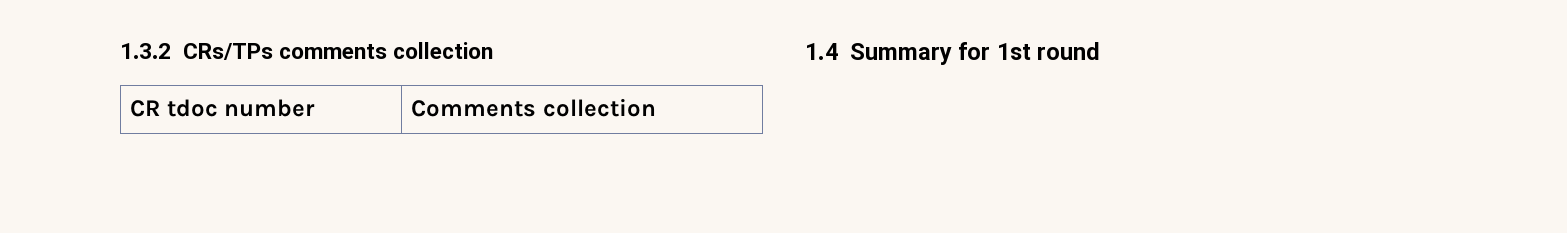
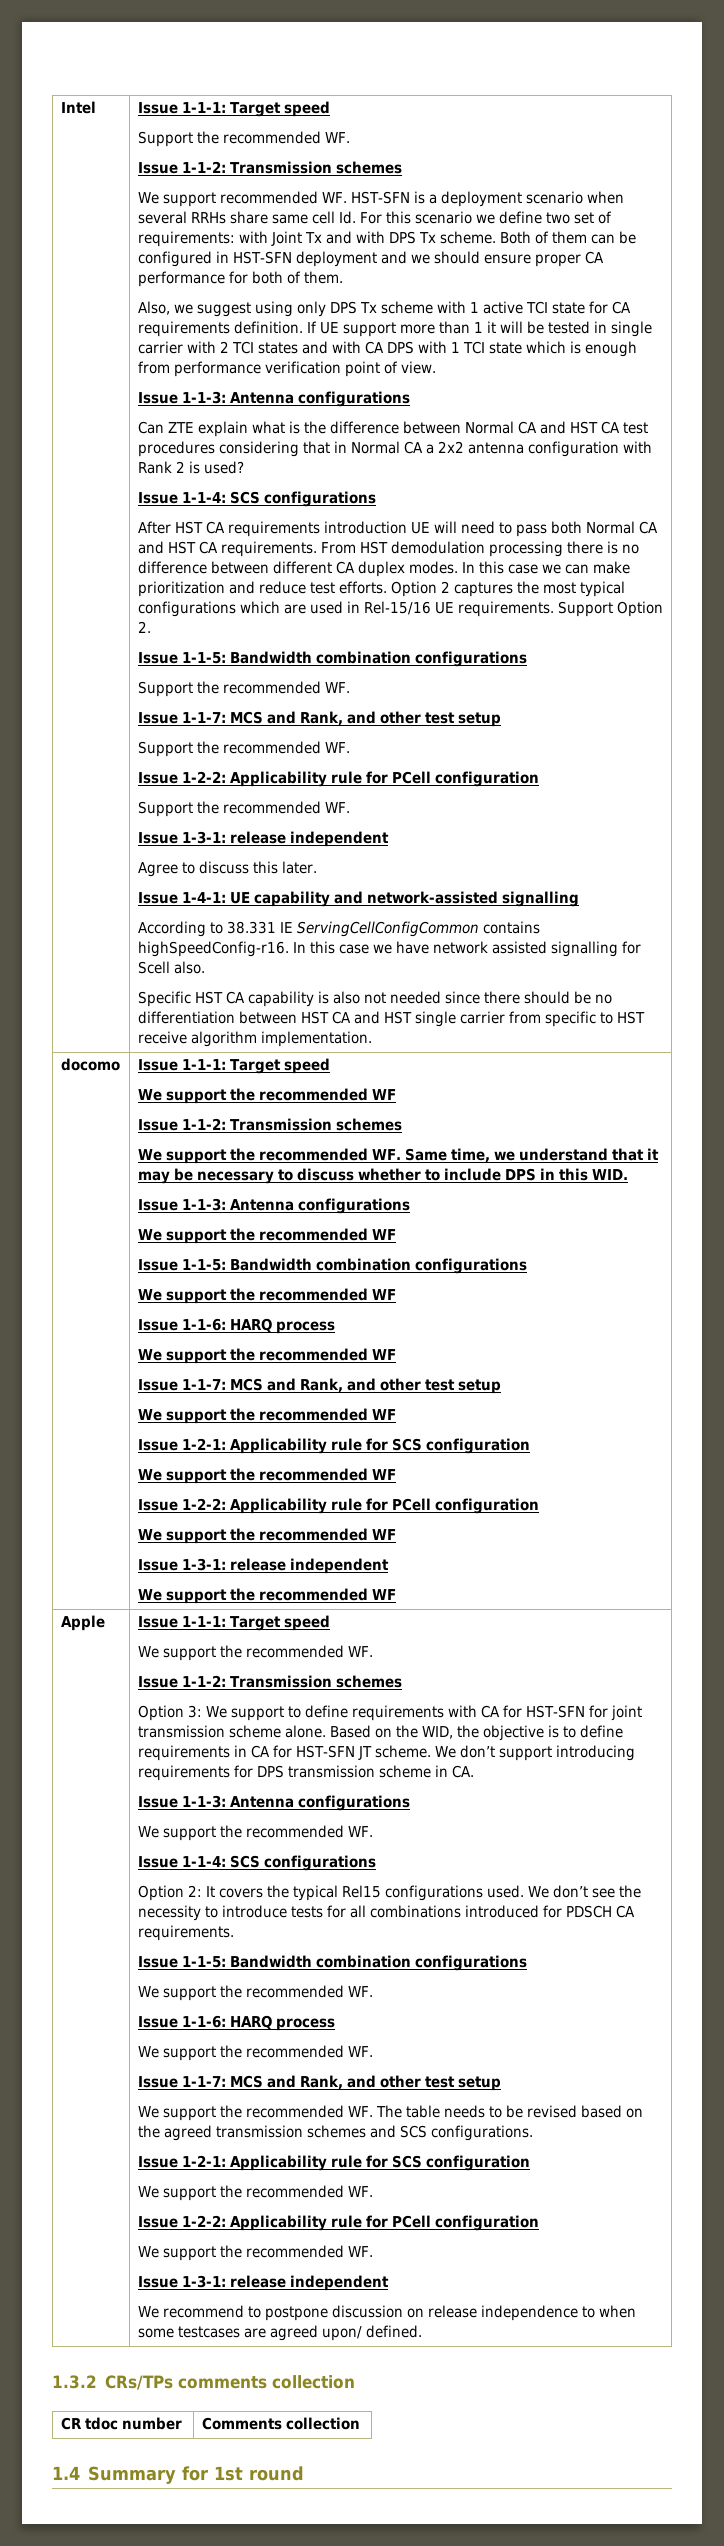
+ Intel | Issue 1-1-1: Target speed
+ Support the recommended WF.
+ Issue 1-1-2: Transmission schemes
+ We support recommended WF. HST-SFN is a deployment scenario when several RRHs share same cell Id. For this scenario we define two set of requirements: with Joint Tx and with DPS Tx scheme. Both of them can be configured in HST-SFN deployment and we should ensure proper CA performance for both of them.
+ Also, we suggest using only DPS Tx scheme with 1 active TCI state for CA requirements definition. If UE support more than 1 it will be tested in single carrier with 2 TCI states and with CA DPS with 1 TCI state which is enough from performance verification point of view.
+ Issue 1-1-3: Antenna configurations
+ Can ZTE explain what is the difference between Normal CA and HST CA test procedures considering that in Normal CA a 2x2 antenna configuration with Rank 2 is used?
+ Issue 1-1-4: SCS configurations
+ After HST CA requirements introduction UE will need to pass both Normal CA and HST CA requirements. From HST demodulation processing there is no difference between different CA duplex modes. In this case we can make prioritization and reduce test efforts. Option 2 captures the most typical configurations which are used in Rel-15/16 UE requirements. Support Option 2.
+ Issue 1-1-5: Bandwidth combination configurations
+ Support the recommended WF.
+ Issue 1-1-7: MCS and Rank, and other test setup
+ Support the recommended WF.
+ Issue 1-2-2: Applicability rule for PCell configuration
+ Support the recommended WF.
+ Issue 1-3-1: release independent
+ Agree to discuss this later.
+ Issue 1-4-1: UE capability and network-assisted signalling
+ According to 38.331 IE ServingCellConfigCommon contains highSpeedConfig-r16. In this case we have network assisted signalling for Scell also.
+ Specific HST CA capability is also not needed since there should be no differentiation between HST CA and HST single carrier from specific to HST receive algorithm implementation.
+ docomo | Issue 1-1-1: Target speed
+ We support the recommended WF
+ Issue 1-1-2: Transmission schemes
+ We support the recommended WF. Same time, we understand that it may be necessary to discuss whether to include DPS in this WID.
+ Issue 1-1-3: Antenna configurations
+ We support the recommended WF
+ Issue 1-1-5: Bandwidth combination configurations
+ We support the recommended WF
+ Issue 1-1-6: HARQ process
+ We support the recommended WF
+ Issue 1-1-7: MCS and Rank, and other test setup
+ We support the recommended WF
+ Issue 1-2-1: Applicability rule for SCS configuration
+ We support the recommended WF
+ Issue 1-2-2: Applicability rule for PCell configuration
+ We support the recommended WF
+ Issue 1-3-1: release independent
+ We support the recommended WF
+ Apple | Issue 1-1-1: Target speed
+ We support the recommended WF.
+ Issue 1-1-2: Transmission schemes
+ Option 3: We support to define requirements with CA for HST-SFN for joint transmission scheme alone. Based on the WID, the objective is to define requirements in CA for HST-SFN JT scheme. We don’t support introducing requirements for DPS transmission scheme in CA.
+ Issue 1-1-3: Antenna configurations
+ We support the recommended WF.
+ Issue 1-1-4: SCS configurations
+ Option 2: It covers the typical Rel15 configurations used. We don’t see the necessity to introduce tests for all combinations introduced for PDSCH CA requirements.
+ Issue 1-1-5: Bandwidth combination configurations
+ We support the recommended WF.
+ Issue 1-1-6: HARQ process
+ We support the recommended WF.
+ Issue 1-1-7: MCS and Rank, and other test setup
+ We support the recommended WF. The table needs to be revised based on the agreed transmission schemes and SCS configurations.
+ Issue 1-2-1: Applicability rule for SCS configuration
+ We support the recommended WF.
+ Issue 1-2-2: Applicability rule for PCell configuration
+ We support the recommended WF.
+ Issue 1-3-1: release independent
+ We recommend to postpone discussion on release independence to when some testcases are agreed upon/ defined.

